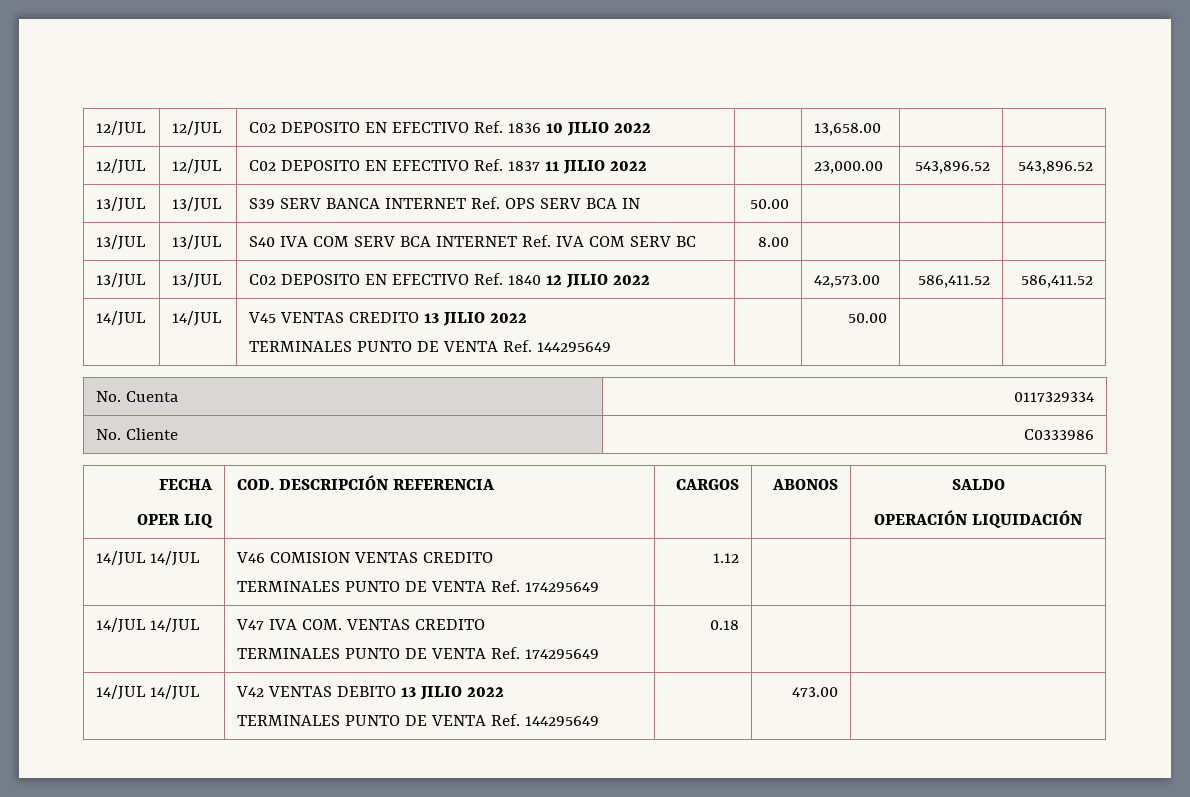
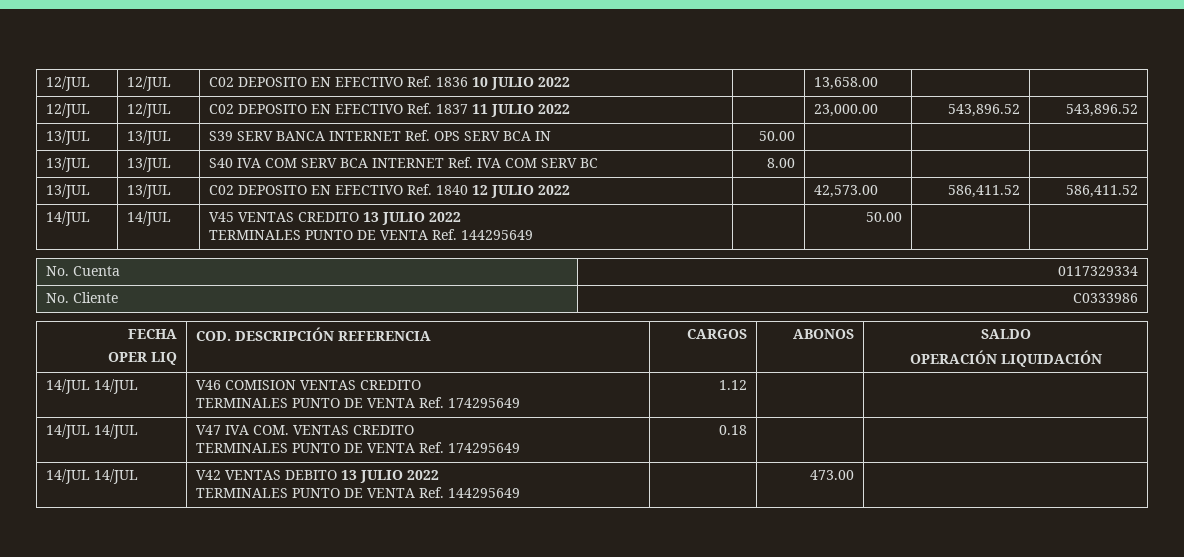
- 12/JUL | 12/JUL | C02 DEPOSITO EN EFECTIVO Ref. 1836 10 JILIO 2022 | | 13,658.00 | |
+ 12/JUL | 12/JUL | C02 DEPOSITO EN EFECTIVO Ref. 1836 10 JULIO 2022 | | 13,658.00 | |
- 12/JUL | 12/JUL | C02 DEPOSITO EN EFECTIVO Ref. 1837 11 JILIO 2022 | | 23,000.00 | 543,896.52 | 543,896.52
+ 12/JUL | 12/JUL | C02 DEPOSITO EN EFECTIVO Ref. 1837 11 JULIO 2022 | | 23,000.00 | 543,896.52 | 543,896.52
- 13/JUL | 13/JUL | C02 DEPOSITO EN EFECTIVO Ref. 1840 12 JILIO 2022 | | 42,573.00 | 586,411.52 | 586,411.52
+ 13/JUL | 13/JUL | C02 DEPOSITO EN EFECTIVO Ref. 1840 12 JULIO 2022 | | 42,573.00 | 586,411.52 | 586,411.52
- 14/JUL | 14/JUL | V45 VENTAS CREDITO 13 JILIO 2022
+ 14/JUL | 14/JUL | V45 VENTAS CREDITO 13 JULIO 2022
- 14/JUL 14/JUL | V42 VENTAS DEBITO 13 JILIO 2022
+ 14/JUL 14/JUL | V42 VENTAS DEBITO 13 JULIO 2022

